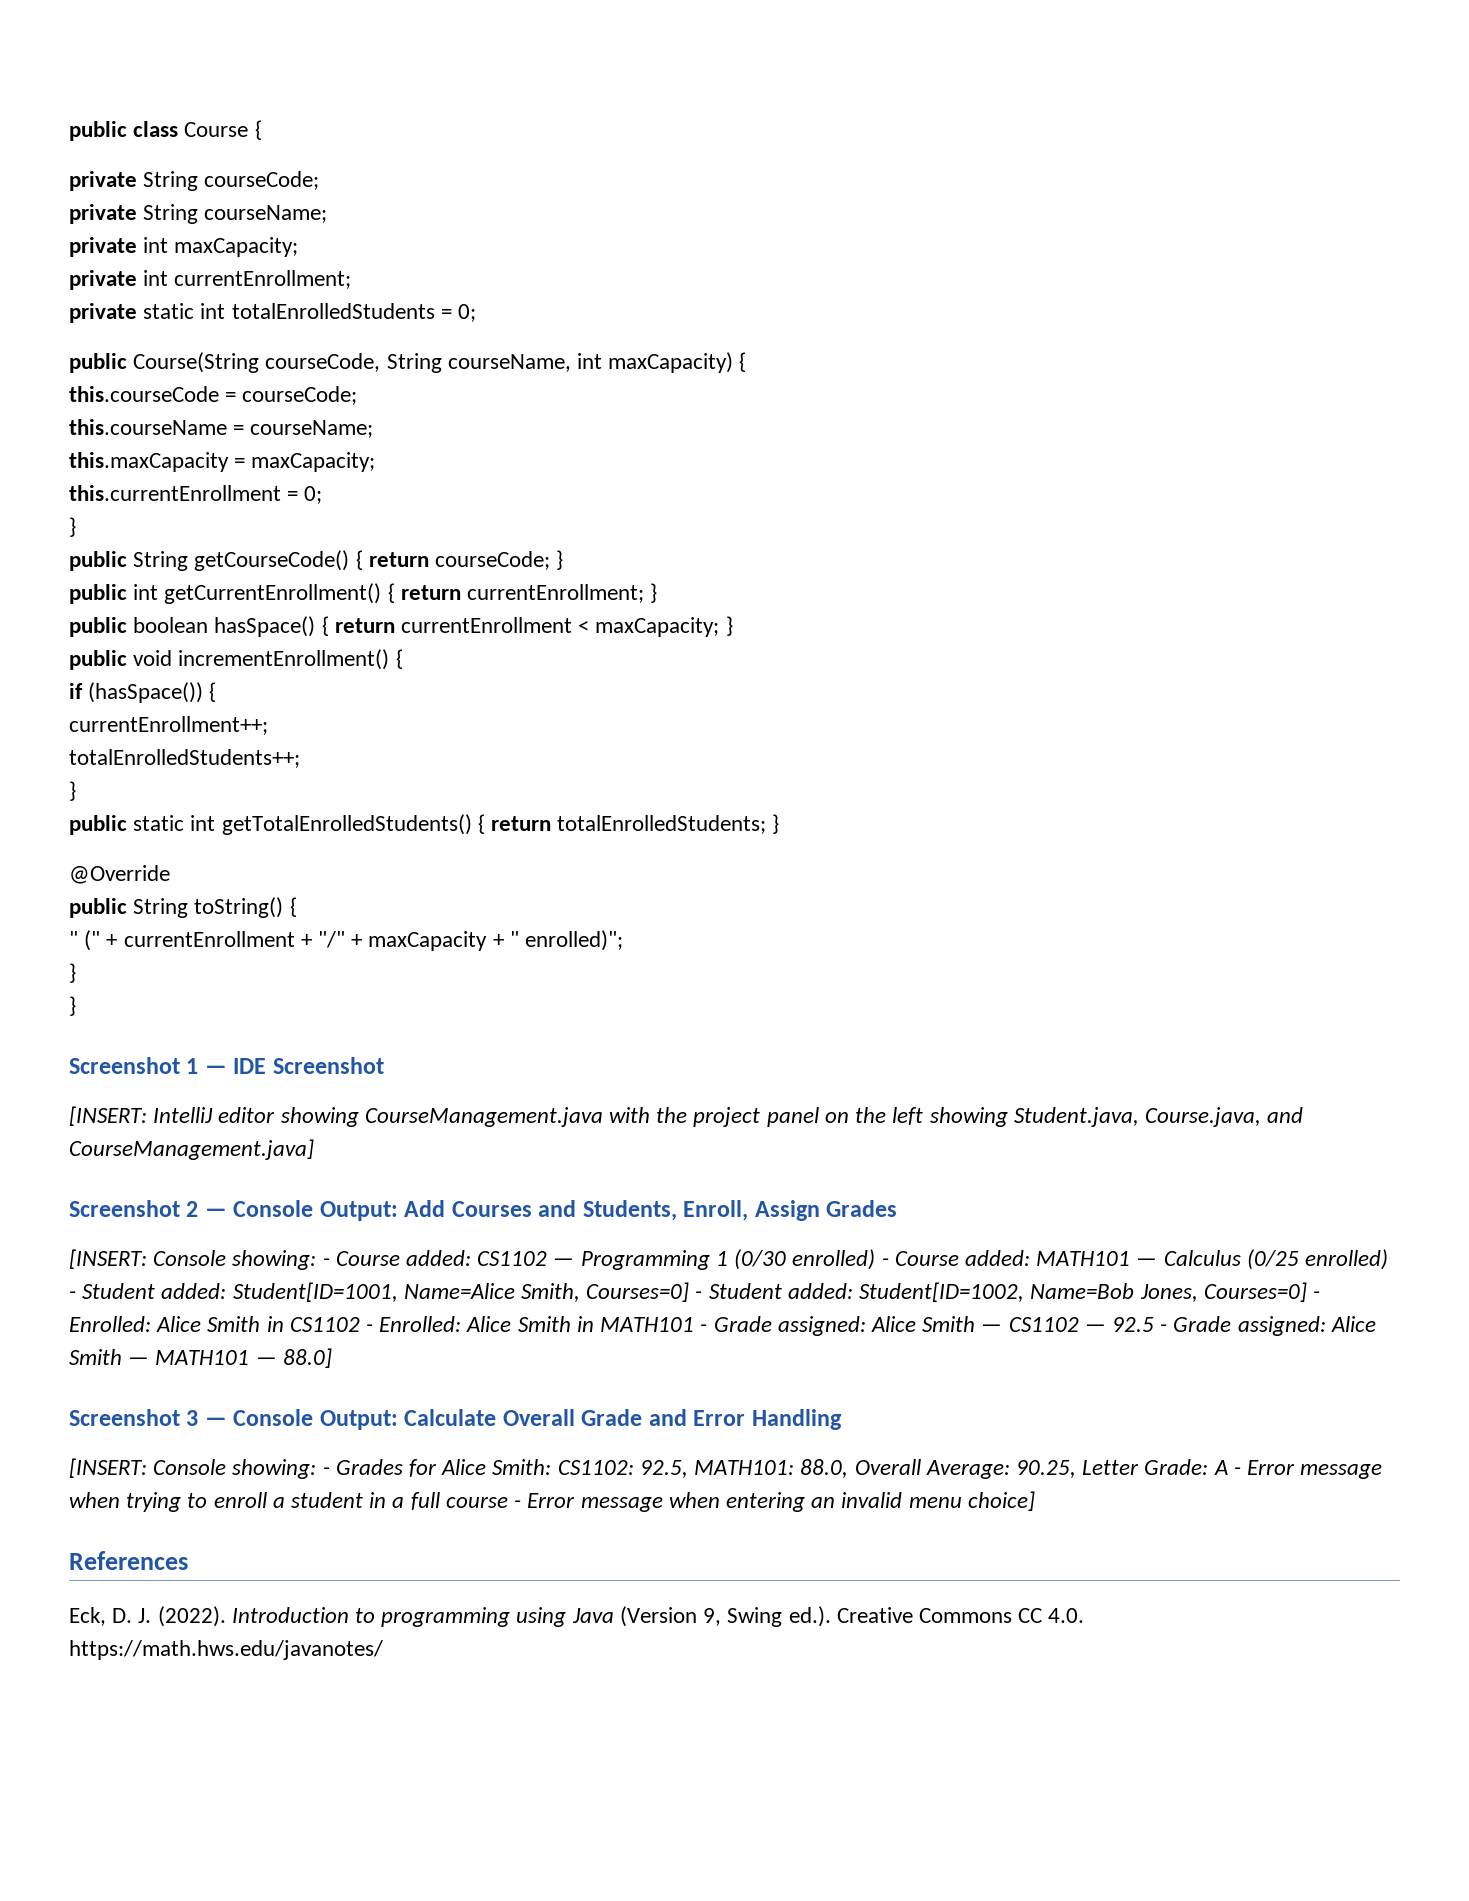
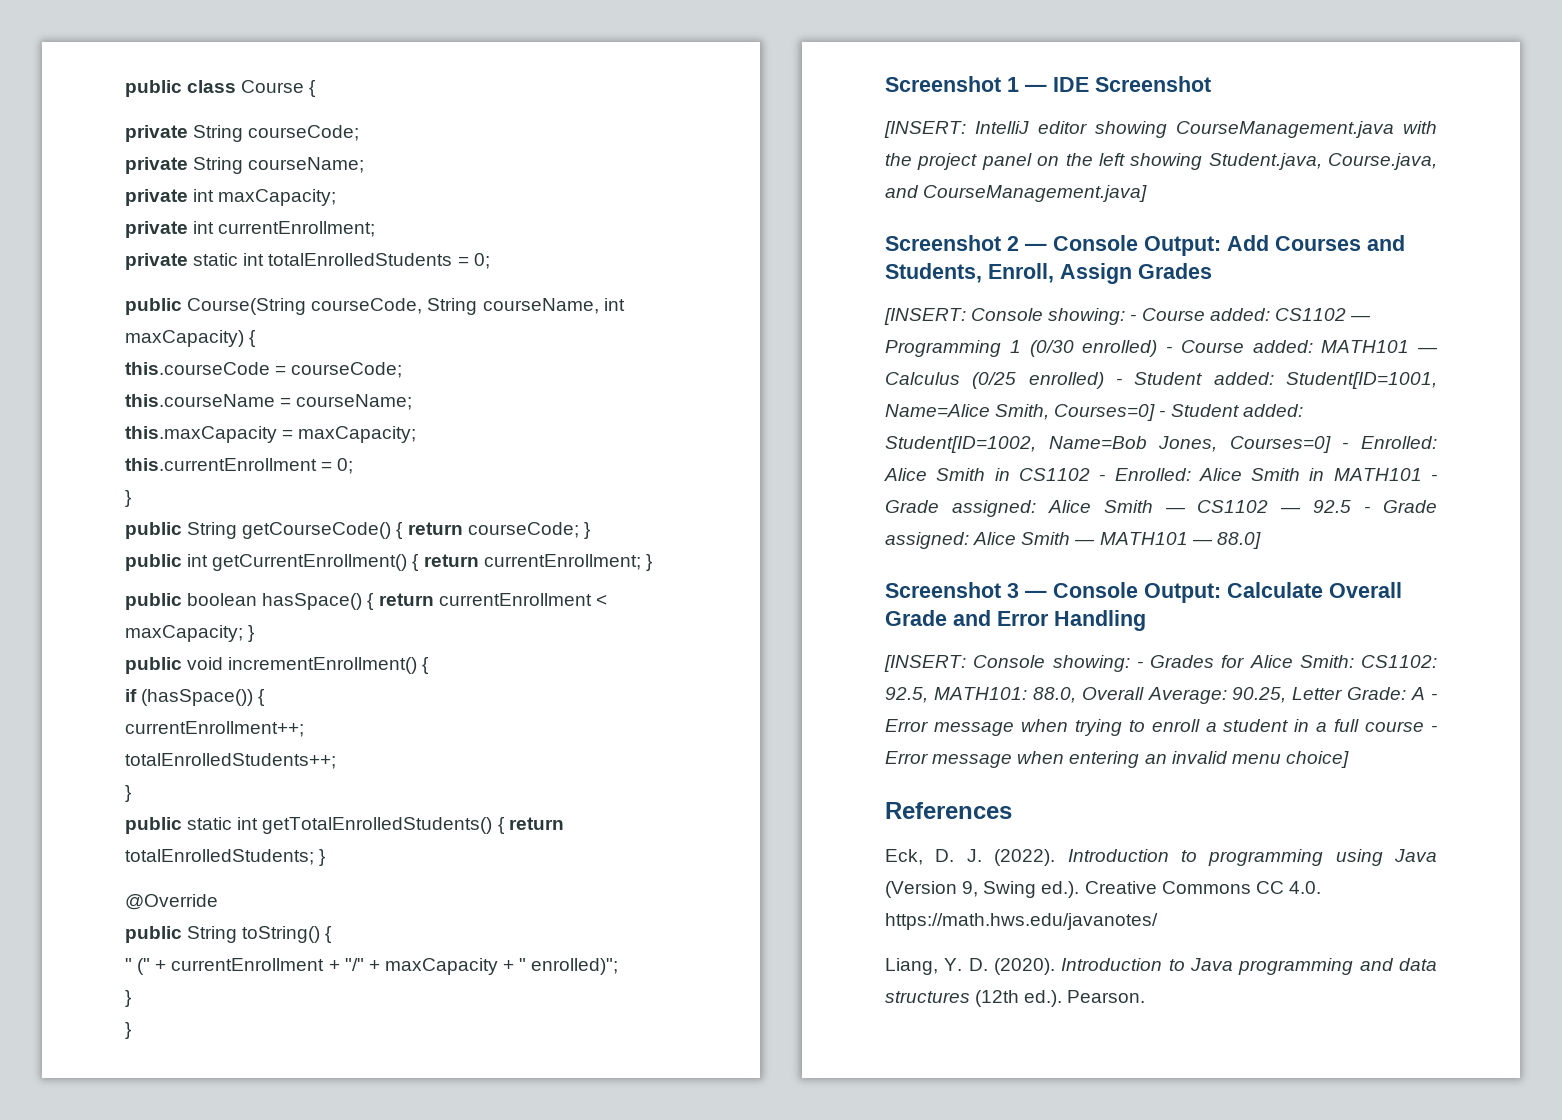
+ Liang, Y. D. (2020). Introduction to Java programming and data structures (12th ed.). Pearson.

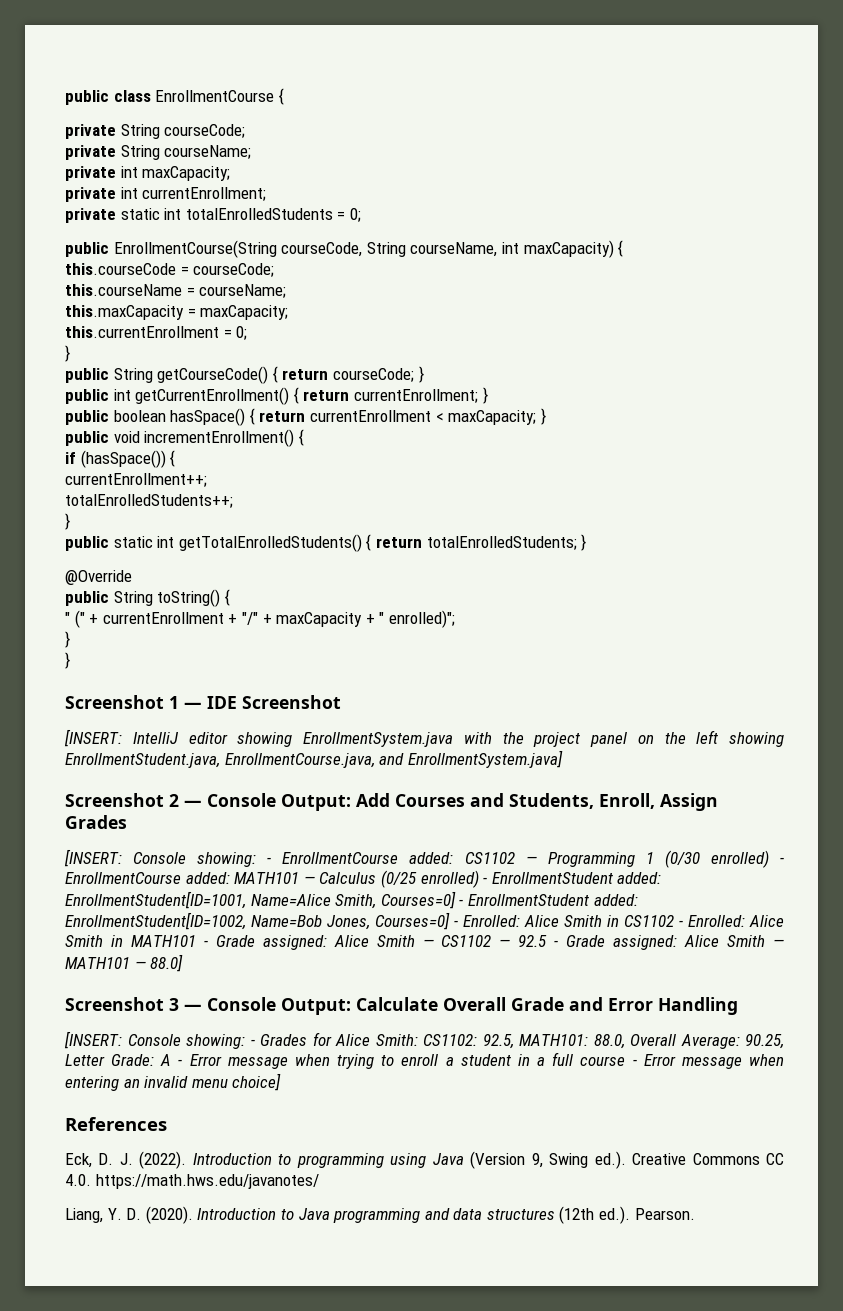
- public class Course {
+ public class EnrollmentCourse {
- public Course(String courseCode, String courseName, int maxCapacity) {
+ public EnrollmentCourse(String courseCode, String courseName, int maxCapacity) {
- [INSERT: IntelliJ editor showing CourseManagement.java with the project panel on the left showing Student.java, Course.java, and CourseManagement.java]
+ [INSERT: IntelliJ editor showing EnrollmentSystem.java with the project panel on the left showing EnrollmentStudent.java, EnrollmentCourse.java, and EnrollmentSystem.java]
- [INSERT: Console showing: - Course added: CS1102 — Programming 1 (0/30 enrolled) - Course added: MATH101 — Calculus (0/25 enrolled) - Student added: Student[ID=1001, Name=Alice Smith, Courses=0] - Student added: Student[ID=1002, Name=Bob Jones, Courses=0] - Enrolled: Alice Smith in CS1102 - Enrolled: Alice Smith in MATH101 - Grade assigned: Alice Smith — CS1102 — 92.5 - Grade assigned: Alice Smith — MATH101 — 88.0]
+ [INSERT: Console showing: - EnrollmentCourse added: CS1102 — Programming 1 (0/30 enrolled) - EnrollmentCourse added: MATH101 — Calculus (0/25 enrolled) - EnrollmentStudent added: EnrollmentStudent[ID=1001, Name=Alice Smith, Courses=0] - EnrollmentStudent added: EnrollmentStudent[ID=1002, Name=Bob Jones, Courses=0] - Enrolled: Alice Smith in CS1102 - Enrolled: Alice Smith in MATH101 - Grade assigned: Alice Smith — CS1102 — 92.5 - Grade assigned: Alice Smith — MATH101 — 88.0]

